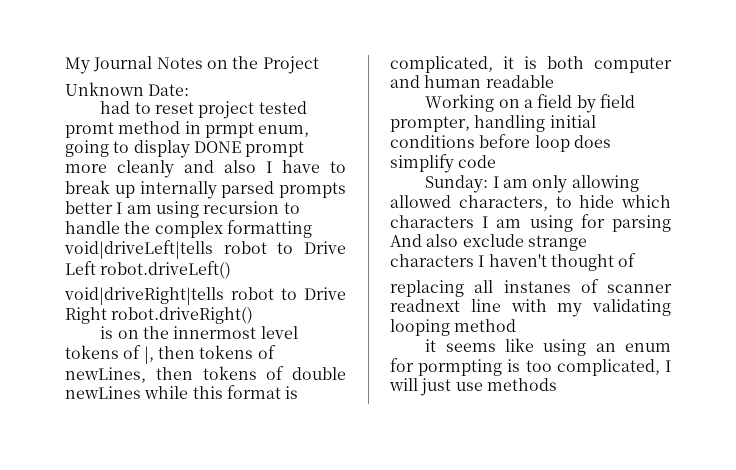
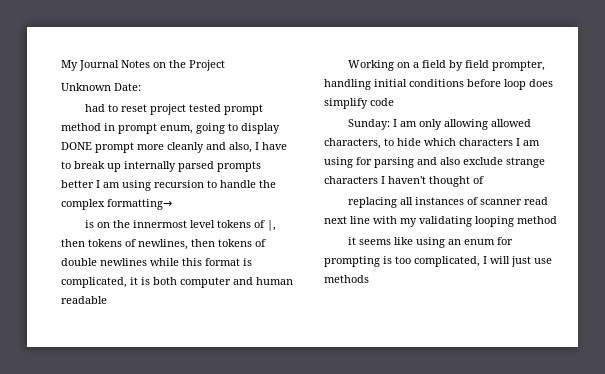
- had to reset project tested promt method in prmpt enum, going to display DONE prompt more cleanly and also I have to break up internally parsed prompts better I am using recursion to handle the complex formatting void|driveLeft|tells robot to Drive Left robot.driveLeft()
- void|driveRight|tells robot to Drive Right robot.driveRight()
+ had to reset project tested prompt method in prompt enum, going to display DONE prompt more cleanly and also, I have to break up internally parsed prompts better I am using recursion to handle the complex formatting→
- is on the innermost level tokens of |, then tokens of newLines, then tokens of double newLines while this format is complicated, it is both computer and human readable
+ is on the innermost level tokens of |, then tokens of newlines, then tokens of double newlines while this format is complicated, it is both computer and human readable
- Sunday: I am only allowing allowed characters, to hide which characters I am using for parsing And also exclude strange characters I haven't thought of
+ Sunday: I am only allowing allowed characters, to hide which characters I am using for parsing and also exclude strange characters I haven't thought of
- replacing all instanes of scanner readnext line with my validating looping method
+ replacing all instances of scanner read next line with my validating looping method
- it seems like using an enum for pormpting is too complicated, I will just use methods
+ it seems like using an enum for prompting is too complicated, I will just use methods

